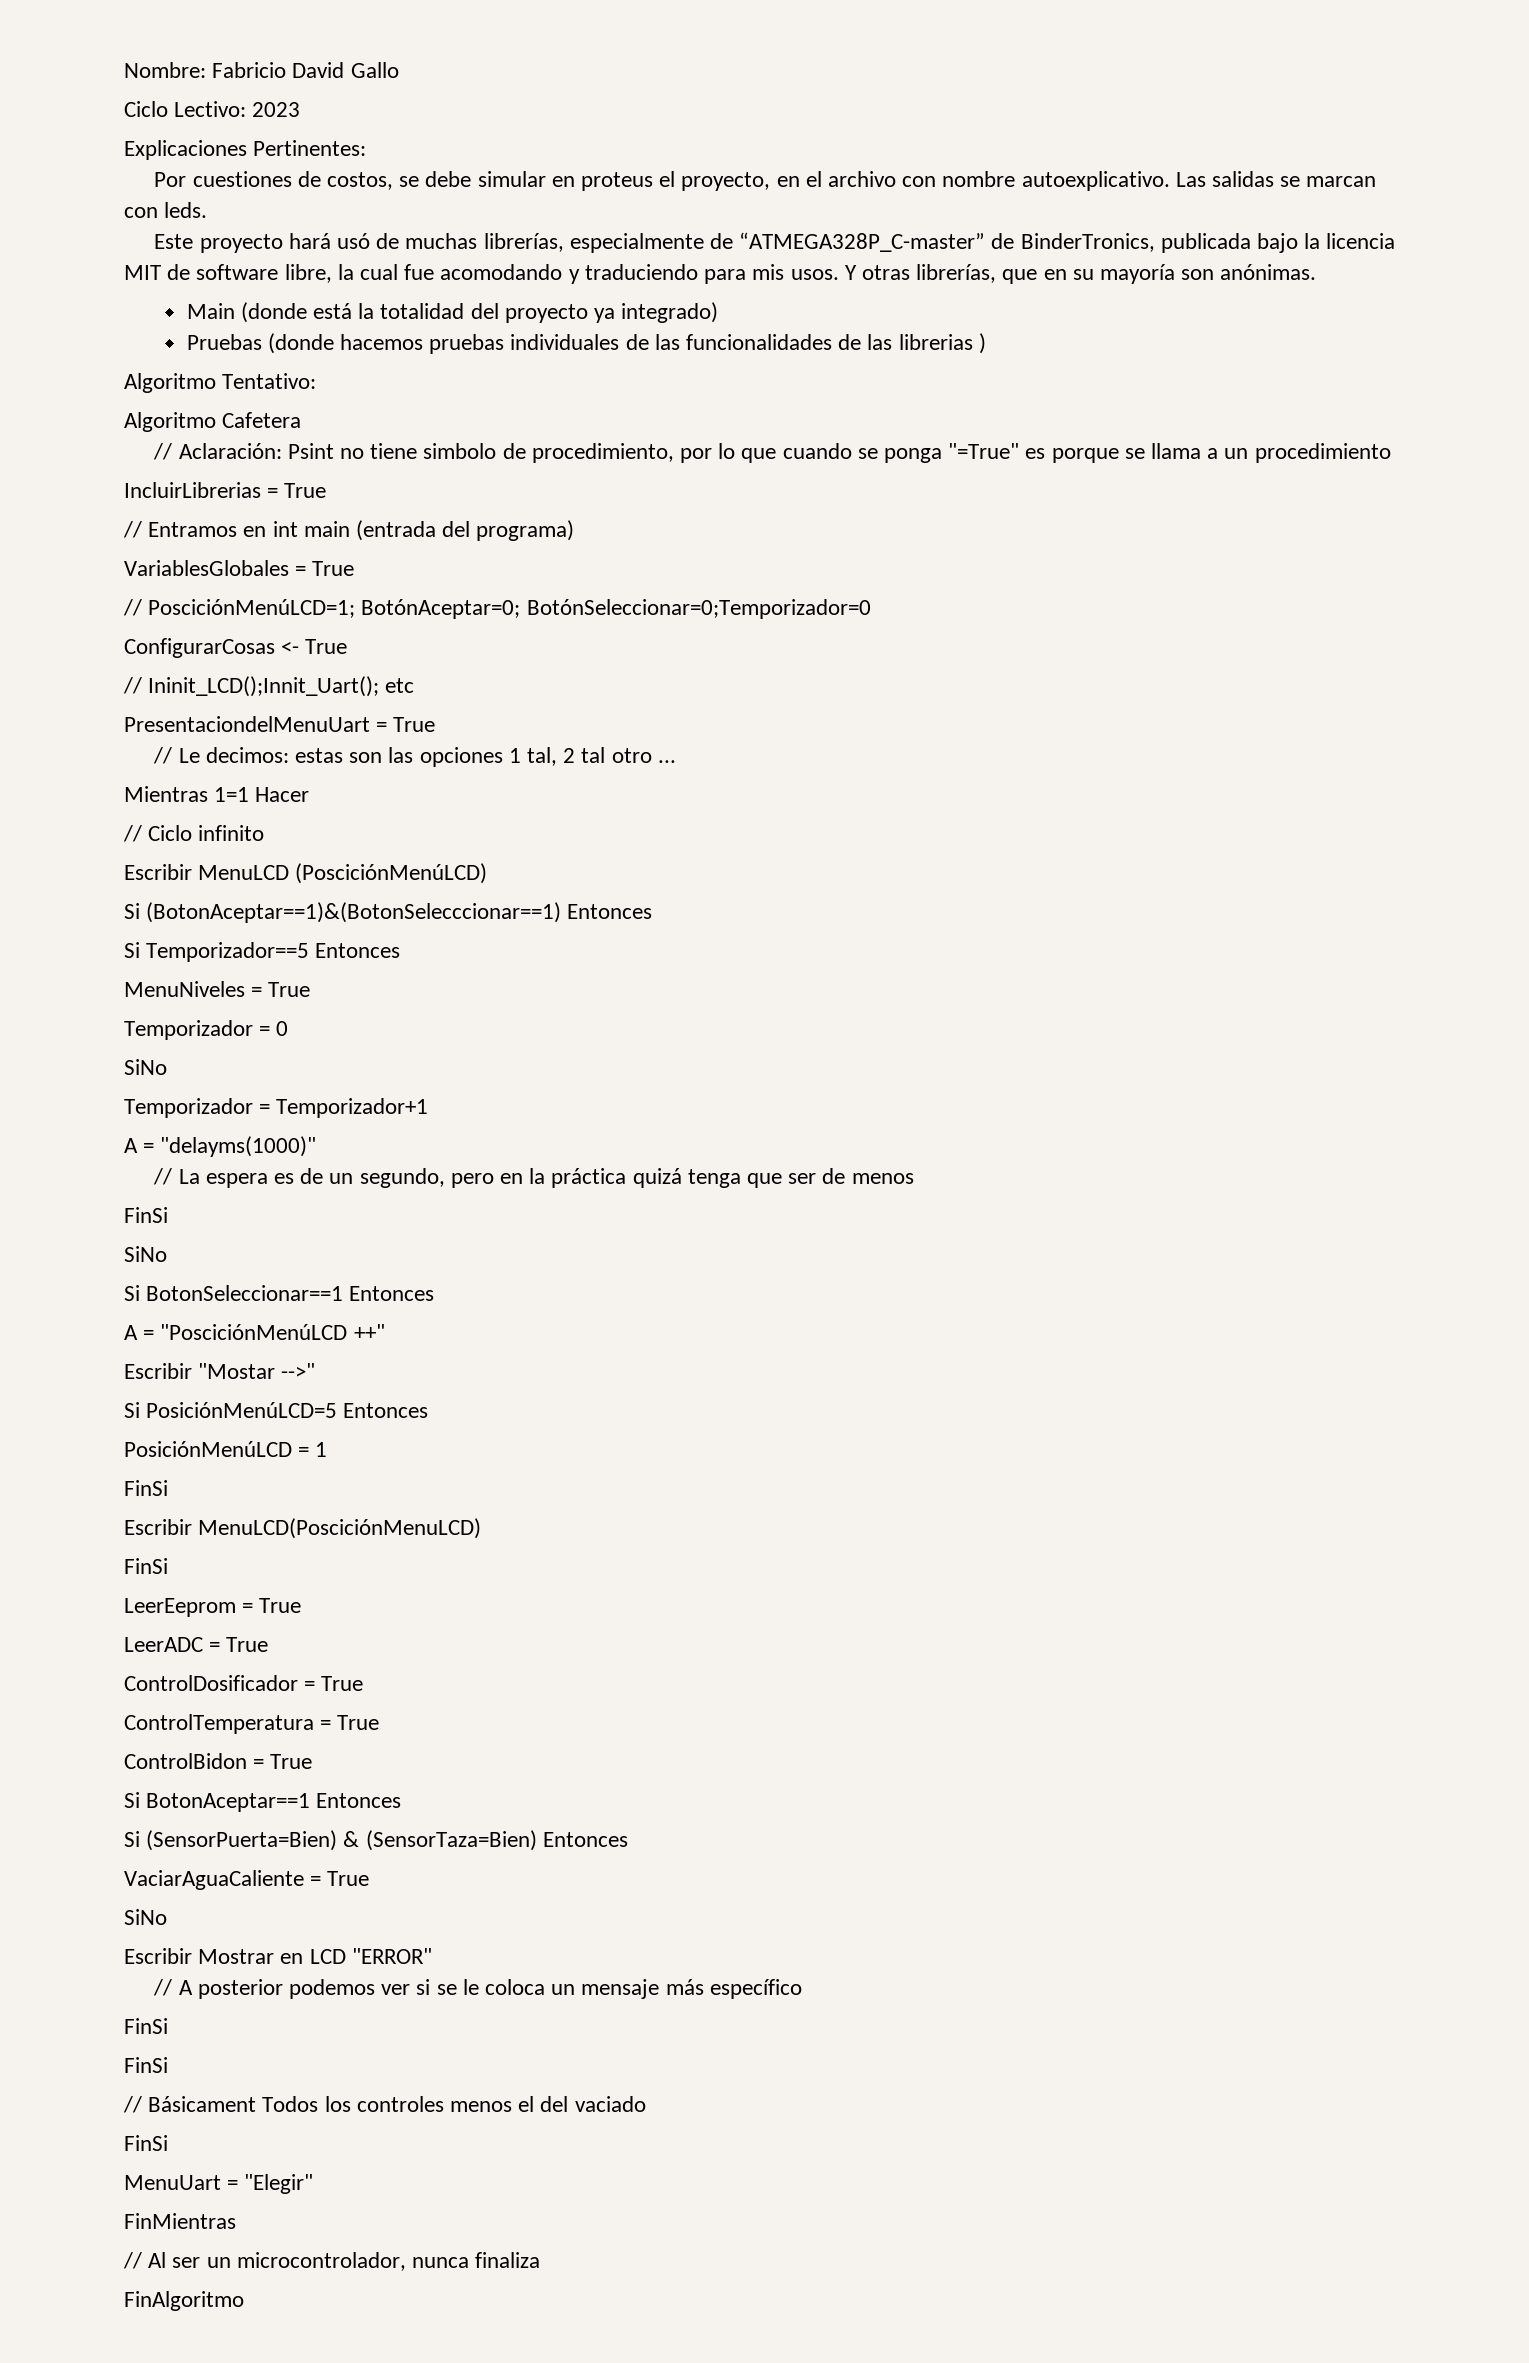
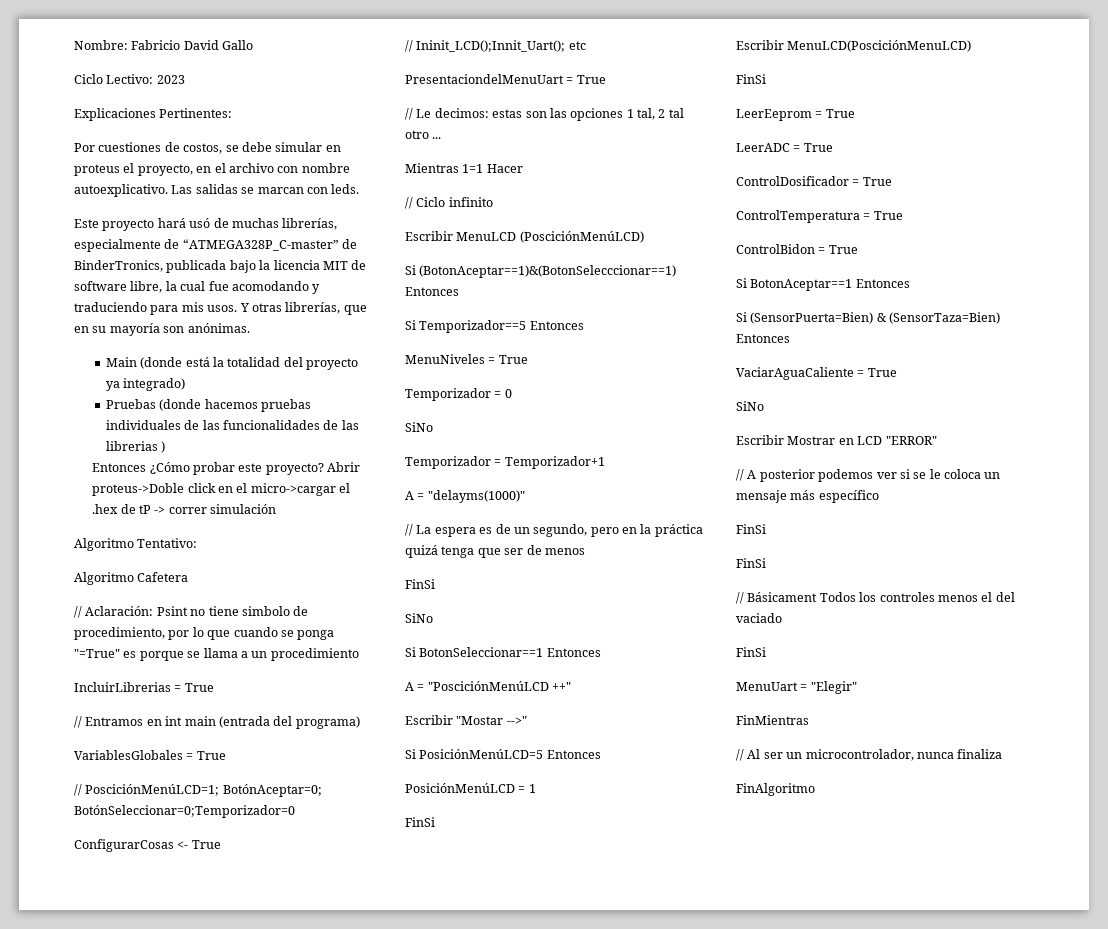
+ Entonces ¿Cómo probar este proyecto? Abrir proteus->Doble click en el micro->cargar el .hex de tP -> correr simulación

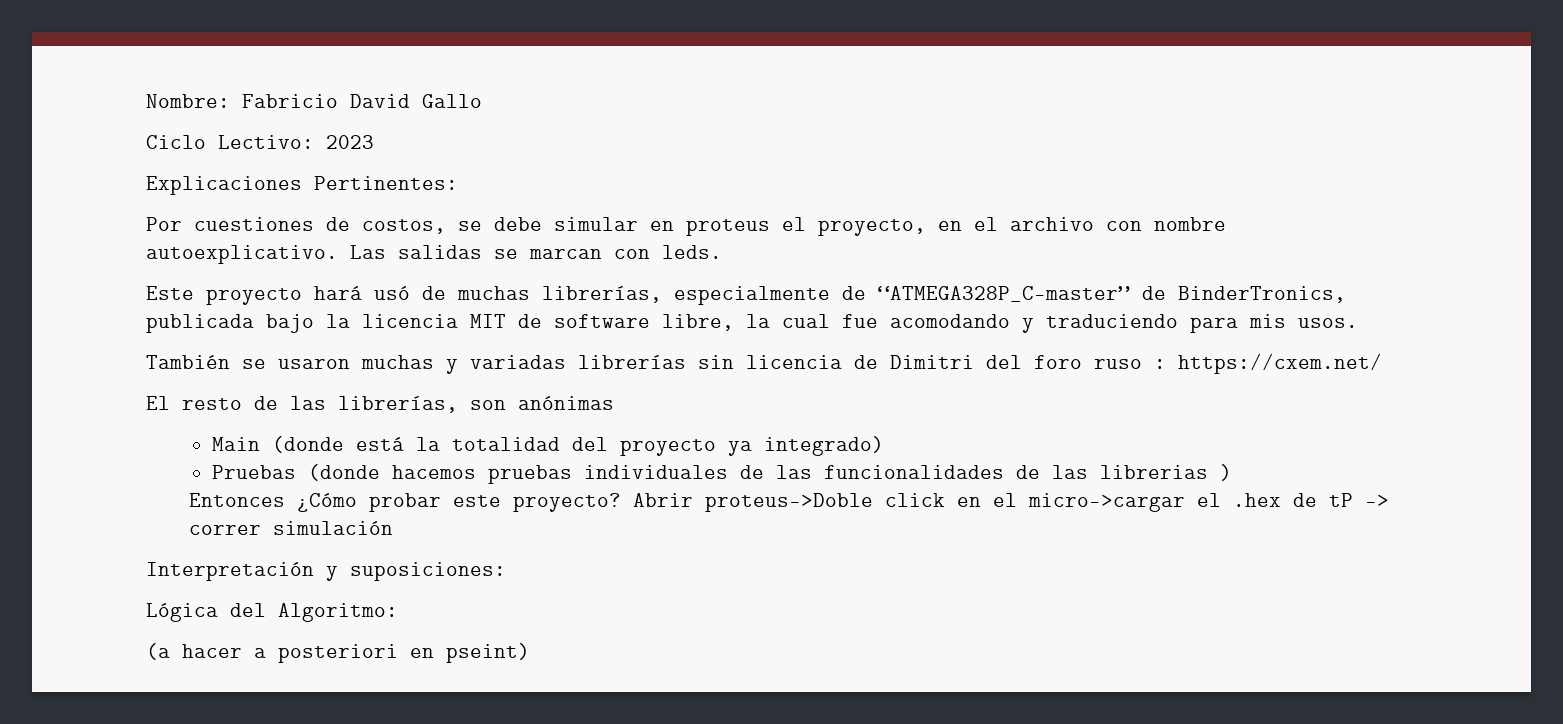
- Este proyecto hará usó de muchas librerías, especialmente de “ATMEGA328P_C-master” de BinderTronics, publicada bajo la licencia MIT de software libre, la cual fue acomodando y traduciendo para mis usos. Y otras librerías, que en su mayoría son anónimas.
+ Este proyecto hará usó de muchas librerías, especialmente de “ATMEGA328P_C-master” de BinderTronics, publicada bajo la licencia MIT de software libre, la cual fue acomodando y traduciendo para mis usos.
+ También se usaron muchas y variadas librerías sin licencia de Dimitri del foro ruso : https://cxem.net/
+ El resto de las librerías, son anónimas
- Algoritmo Tentativo:
- Algoritmo Cafetera
- // Aclaración: Psint no tiene simbolo de procedimiento, por lo que cuando se ponga "=True" es porque se llama a un procedimiento
- IncluirLibrerias = True
- // Entramos en int main (entrada del programa)
- VariablesGlobales = True
- // PosciciónMenúLCD=1; BotónAceptar=0; BotónSeleccionar=0;Temporizador=0
- ConfigurarCosas <- True
- // Ininit_LCD();Innit_Uart(); etc
- PresentaciondelMenuUart = True
- // Le decimos: estas son las opciones 1 tal, 2 tal otro ...
- Mientras 1=1 Hacer
- // Ciclo infinito
- Escribir MenuLCD (PosciciónMenúLCD)
- Si (BotonAceptar==1)&(BotonSelecccionar==1) Entonces
- Si Temporizador==5 Entonces
- MenuNiveles = True
- Temporizador = 0
- SiNo
- Temporizador = Temporizador+1
- A = "delayms(1000)"
- // La espera es de un segundo, pero en la práctica quizá tenga que ser de menos
- FinSi
- SiNo
- Si BotonSeleccionar==1 Entonces
- A = "PosciciónMenúLCD ++"
- Escribir "Mostar -->"
- Si PosiciónMenúLCD=5 Entonces
- PosiciónMenúLCD = 1
- FinSi
- Escribir MenuLCD(PosciciónMenuLCD)
- FinSi
- LeerEeprom = True
- LeerADC = True
- ControlDosificador = True
- ControlTemperatura = True
- ControlBidon = True
- Si BotonAceptar==1 Entonces
- Si (SensorPuerta=Bien) & (SensorTaza=Bien) Entonces
- VaciarAguaCaliente = True
- SiNo
- Escribir Mostrar en LCD "ERROR"
- // A posterior podemos ver si se le coloca un mensaje más específico
- FinSi
- FinSi
- // Básicament Todos los controles menos el del vaciado
- FinSi
- MenuUart = "Elegir"
- FinMientras
- // Al ser un microcontrolador, nunca finaliza
- FinAlgoritmo
+ Interpretación y suposiciones:
+ Lógica del Algoritmo:
+ (a hacer a posteriori en pseint)

